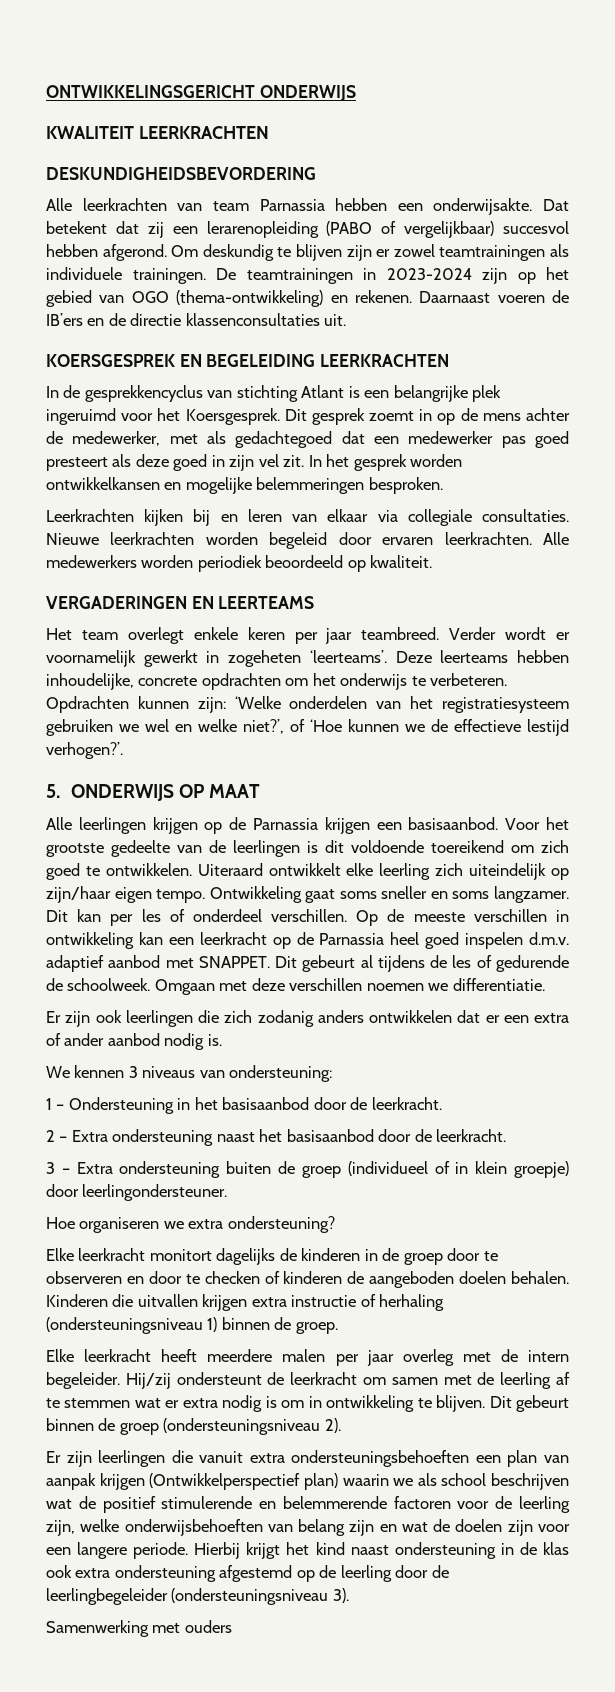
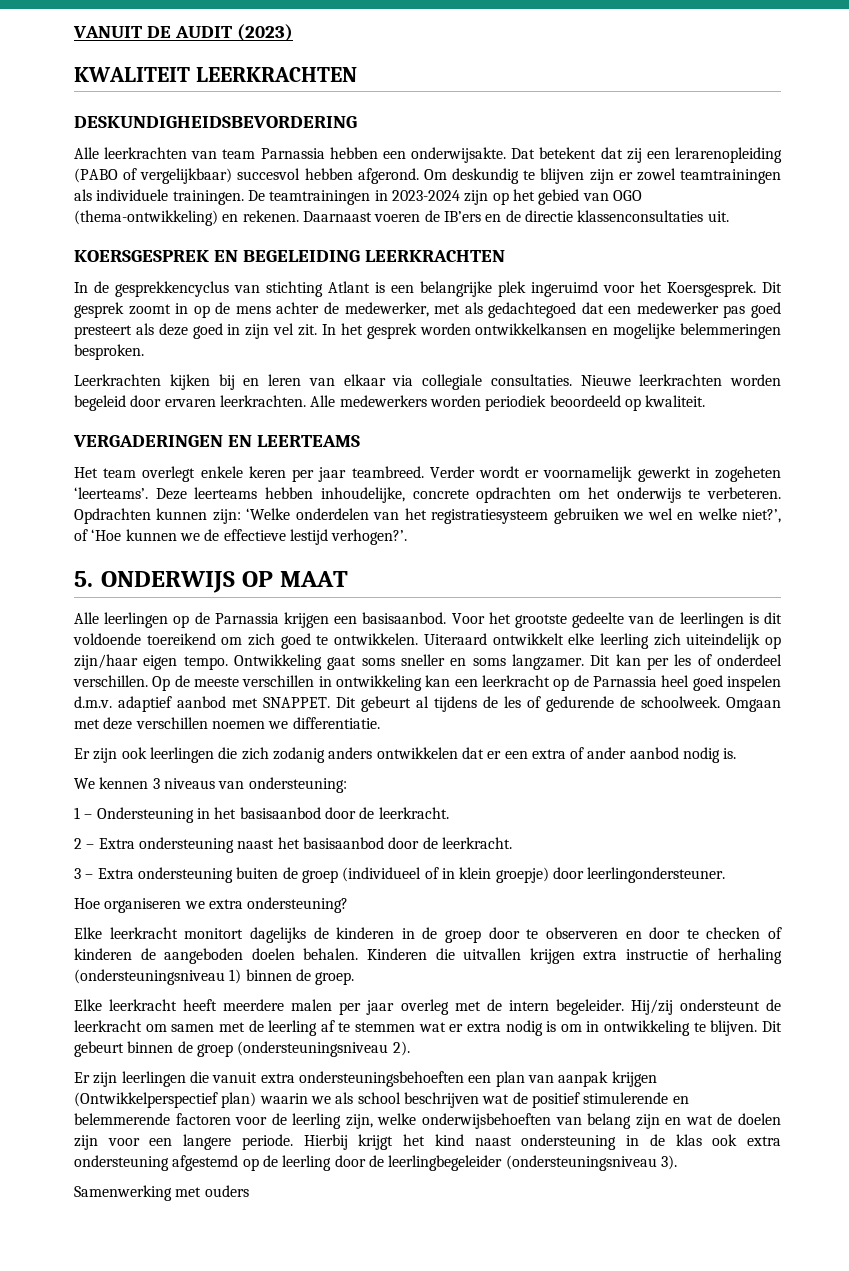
- ONTWIKKELINGSGERICHT ONDERWIJS
+ VANUIT DE AUDIT (2023)
- Dit gesprek zoemt in op de mens achter de medewerker, met als gedachtegoed dat een medewerker pas goed presteert als deze goed in zijn vel zit.
+ Dit gesprek zoomt in op de mens achter de medewerker, met als gedachtegoed dat een medewerker pas goed presteert als deze goed in zijn vel zit.
- Alle leerlingen krijgen op de Parnassia krijgen een basisaanbod.
+ Alle leerlingen op de Parnassia krijgen een basisaanbod.

